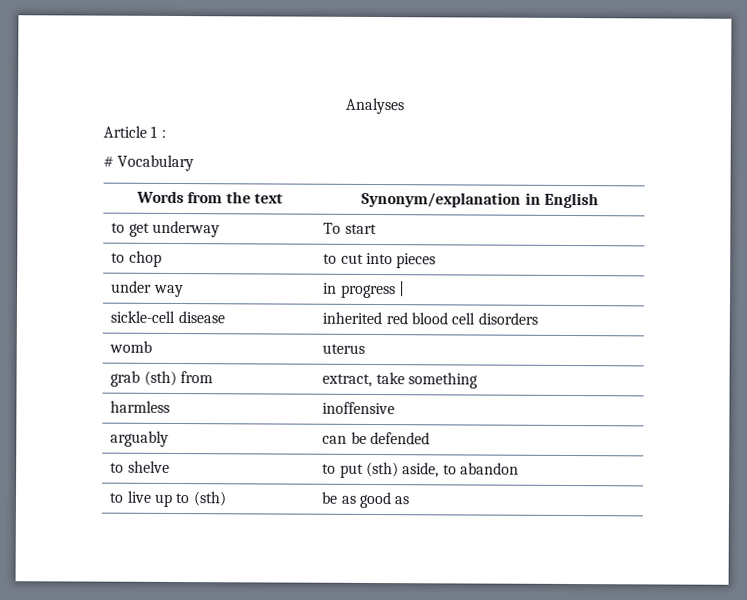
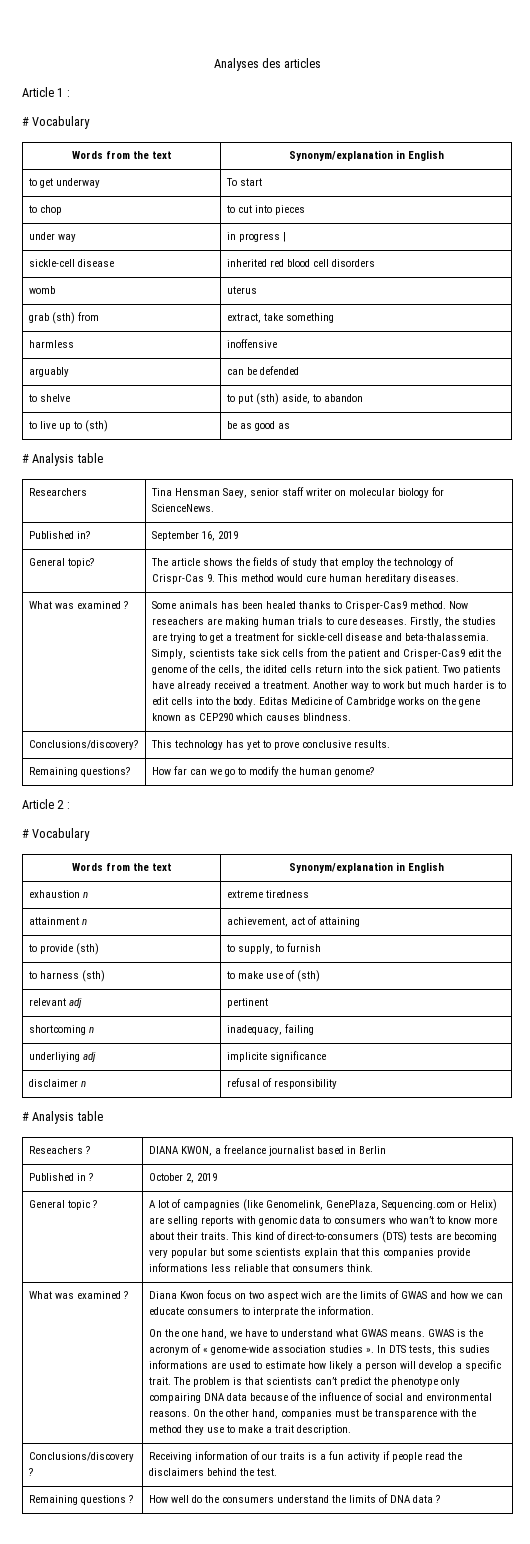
- Analyses
+ Analyses des articles
  to live up to (sth) | be as good as
+ # Analysis table
+ Researchers | Tina Hensman Saey, senior staff writer on molecular biology for ScienceNews.
+ Published in? | September 16, 2019
+ General topic? | The article shows the fields of study that employ the technology of Crispr-Cas 9. This method would cure human hereditary diseases.
+ What was examined ? | Some animals has been healed thanks to Crisper-Cas9 method. Now reseachers are making human trials to cure deseases. Firstly, the studies are trying to get a treatment for sickle-cell disease and beta-thalassemia. Simply, scientists take sick cells from the patient and Crisper-Cas9 edit the genome of the cells, the idited cells return into the sick patient. Two patients have already received a treatment. Another way to work but much harder is to edit cells into the body. Editas Medicine of Cambridge works on the gene known as CEP290 which causes blindness.
+ Conclusions/discovery? | This technology has yet to prove conclusive results.
+ Remaining questions? | How far can we go to modify the human genome?
+ Article 2 :
+ # Vocabulary
+ Words from the text | Synonym/explanation in English
+ exhaustion n | extreme tiredness
+ attainment n | achievement, act of attaining
+ to provide (sth) | to supply, to furnish
+ to harness (sth) | to make use of (sth)
+ relevant adj | pertinent
+ shortcoming n | inadequacy, failing
+ underliying adj | implicite significance
+ disclaimer n | refusal of responsibility
+ # Analysis table
+ Reseachers ? | DIANA KWON, a freelance journalist based in Berlin
+ Published in ? | October 2, 2019
+ General topic ? | A lot of campagnies (like Genomelink, GenePlaza, Sequencing.com or Helix) are selling reports with genomic data to consumers who wan’t to know more about their traits. This kind of direct-to-consumers (DTS) tests are becoming very popular but some scientists explain that this companies provide informations less reliable that consumers think.
+ What was examined ? | Diana Kwon focus on two aspect wich are the limits of GWAS and how we can educate consumers to interprate the information.
+ On the one hand, we have to understand what GWAS means. GWAS is the acronym of « genome-wide association studies ». In DTS tests, this sudies informations are used to estimate how likely a person will develop a specific trait. The problem is that scientists can’t predict the phenotype only compairing DNA data because of the influence of social and environmental reasons. On the other hand, companies must be transparence with the method they use to make a trait description.
+ Conclusions/discovery ? | Receiving information of our traits is a fun activity if people read the disclaimers behind the test.
+ Remaining questions ? | How well do the consumers understand the limits of DNA data ?

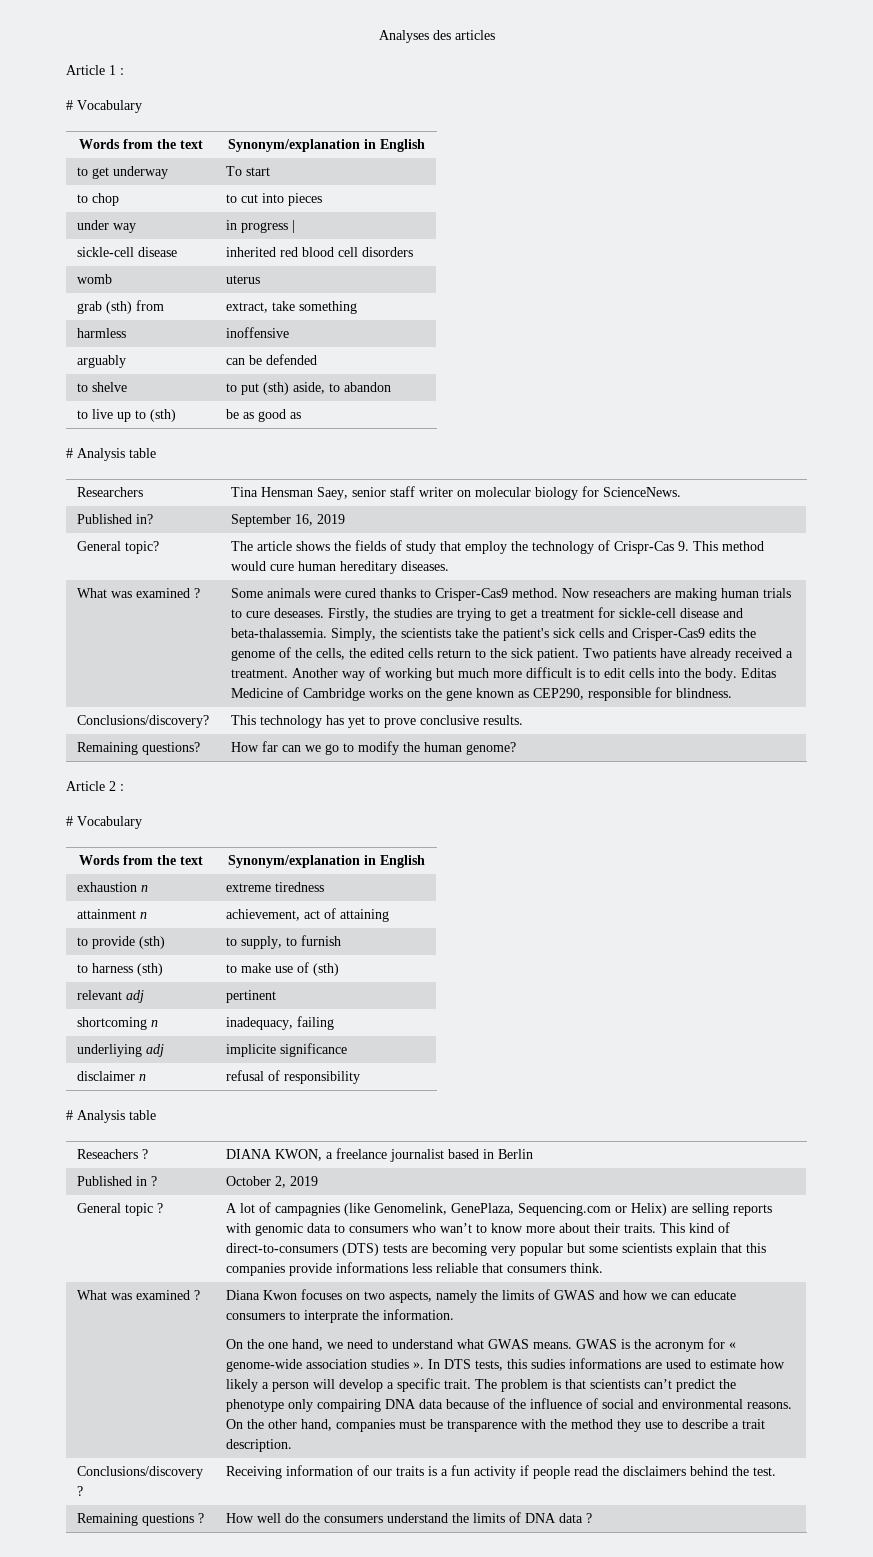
- Some animals has been healed thanks to Crisper-Cas9 method.
+ Some animals were cured thanks to Crisper-Cas9 method.
- Simply, scientists take sick cells from the patient and Crisper-Cas9 edit the genome of the cells, the idited cells return into the sick patient.
+ Simply, the scientists take the patient's sick cells and Crisper-Cas9 edits the genome of the cells, the edited cells return to the sick patient.
- Another way to work but much harder is to edit cells into the body.
+ Another way of working but much more difficult is to edit cells into the body.
- Editas Medicine of Cambridge works on the gene known as CEP290 which causes blindness.
+ Editas Medicine of Cambridge works on the gene known as CEP290, responsible for blindness.
- Diana Kwon focus on two aspect wich are the limits of GWAS and how we can educate consumers to interprate the information.
+ Diana Kwon focuses on two aspects, namely the limits of GWAS and how we can educate consumers to interprate the information.
- On the one hand, we have to understand what GWAS means.
+ On the one hand, we need to understand what GWAS means.
- GWAS is the acronym of « genome-wide association studies ».
+ GWAS is the acronym for « genome-wide association studies ».
- On the other hand, companies must be transparence with the method they use to make a trait description.
+ On the other hand, companies must be transparence with the method they use to describe a trait description.

